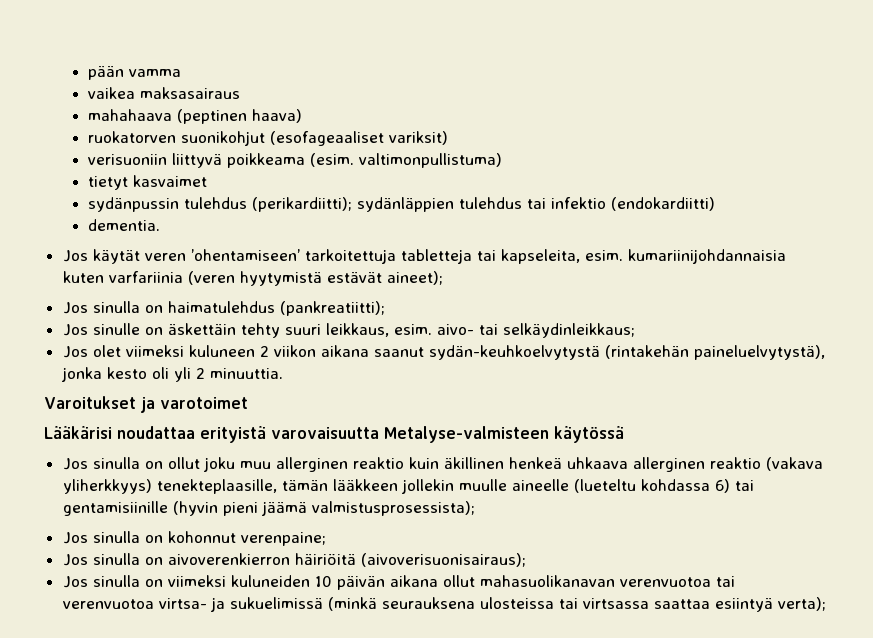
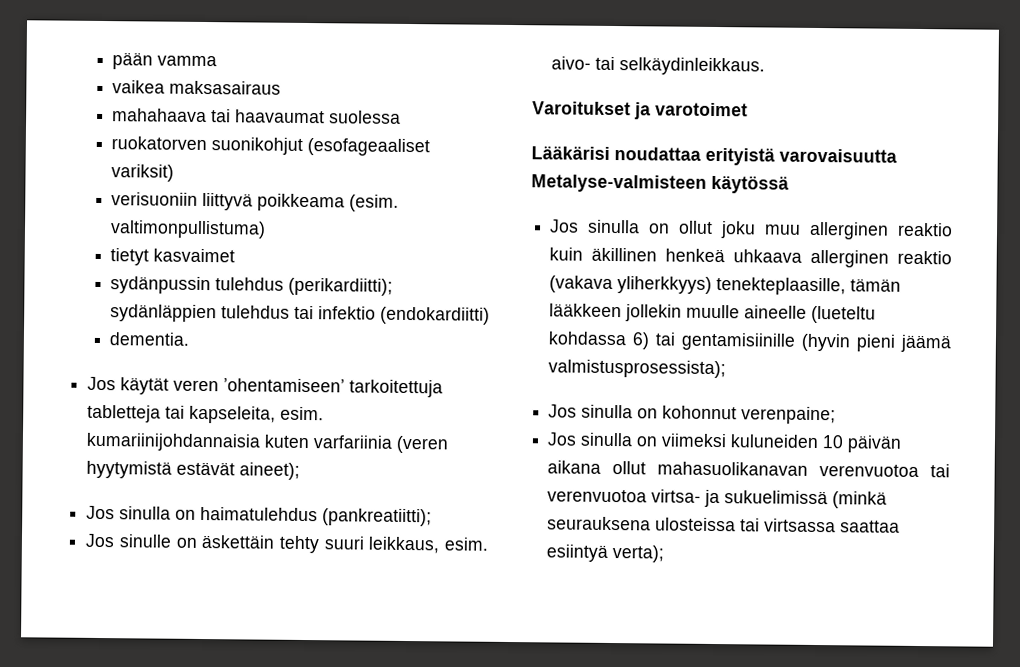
- mahahaava (peptinen haava)
+ mahahaava tai haavaumat suolessa
- Jos sinulle on äskettäin tehty suuri leikkaus, esim. aivo- tai selkäydinleikkaus;
- Jos olet viimeksi kuluneen 2 viikon aikana saanut sydän-keuhkoelvytystä (rintakehän paineluelvytystä), jonka kesto oli yli 2 minuuttia.
+ Jos sinulle on äskettäin tehty suuri leikkaus, esim. aivo- tai selkäydinleikkaus.
- Jos sinulla on aivoverenkierron häiriöitä (aivoverisuonisairaus);

